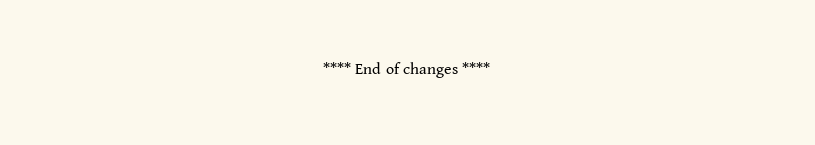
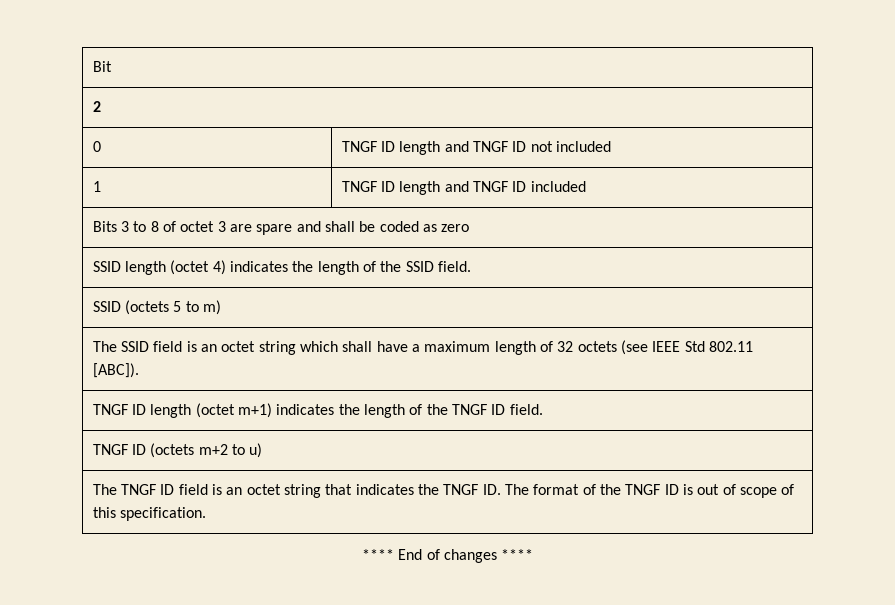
+ Bit
+ 2
+ 0 | TNGF ID length and TNGF ID not included
+ 1 | TNGF ID length and TNGF ID included
+ Bits 3 to 8 of octet 3 are spare and shall be coded as zero
+ SSID length (octet 4) indicates the length of the SSID field.
+ SSID (octets 5 to m)
+ The SSID field is an octet string which shall have a maximum length of 32 octets (see IEEE Std 802.11 [ABC]).
+ TNGF ID length (octet m+1) indicates the length of the TNGF ID field.
+ TNGF ID (octets m+2 to u)
+ The TNGF ID field is an octet string that indicates the TNGF ID. The format of the TNGF ID is out of scope of this specification.

